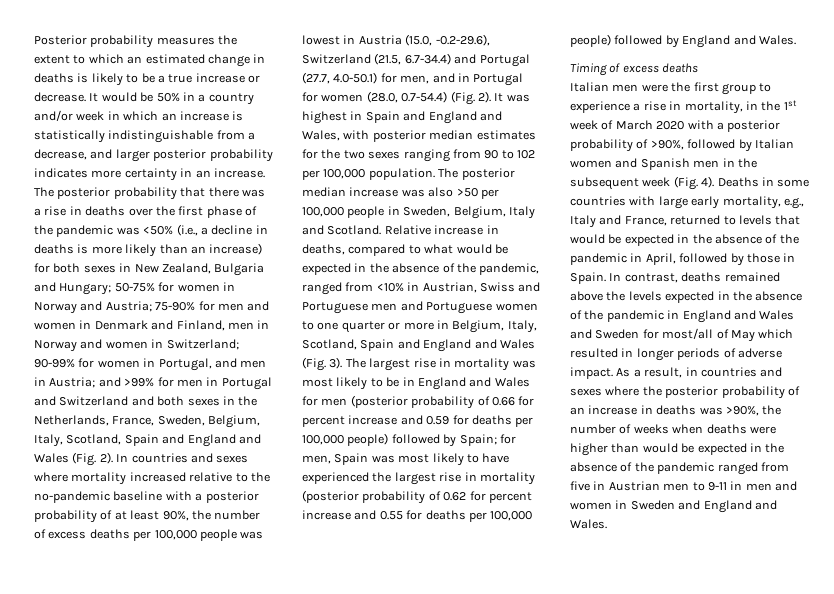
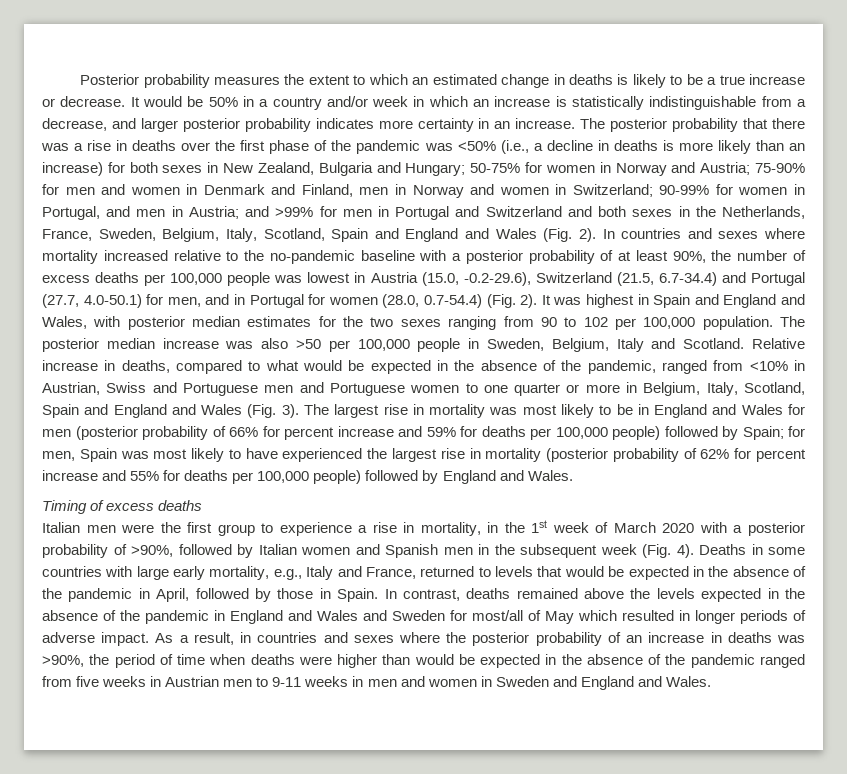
- The largest rise in mortality was most likely to be in England and Wales for men (posterior probability of 0.66 for percent increase and 0.59 for deaths per 100,000 people) followed by Spain; for men, Spain was most likely to have experienced the largest rise in mortality (posterior probability of 0.62 for percent increase and 0.55 for deaths per 100,000 people) followed by England and Wales.
+ The largest rise in mortality was most likely to be in England and Wales for men (posterior probability of 66% for percent increase and 59% for deaths per 100,000 people) followed by Spain; for men, Spain was most likely to have experienced the largest rise in mortality (posterior probability of 62% for percent increase and 55% for deaths per 100,000 people) followed by England and Wales.
- As a result, in countries and sexes where the posterior probability of an increase in deaths was >90%, the number of weeks when deaths were higher than would be expected in the absence of the pandemic ranged from five in Austrian men to 9-11 in men and women in Sweden and England and Wales.
+ As a result, in countries and sexes where the posterior probability of an increase in deaths was >90%, the period of time when deaths were higher than would be expected in the absence of the pandemic ranged from five weeks in Austrian men to 9-11 weeks in men and women in Sweden and England and Wales.

